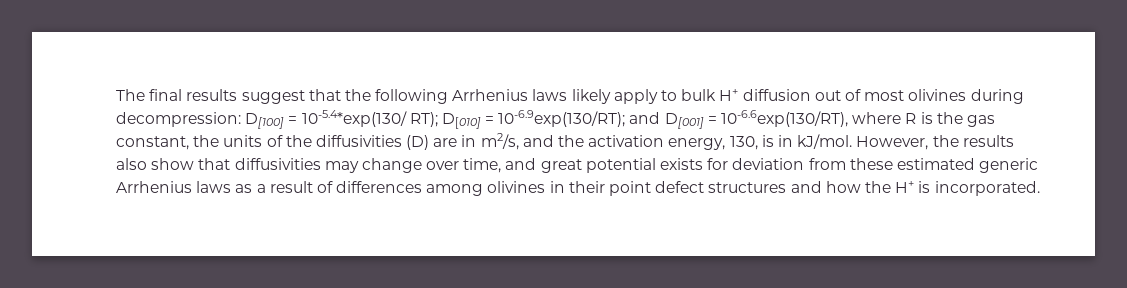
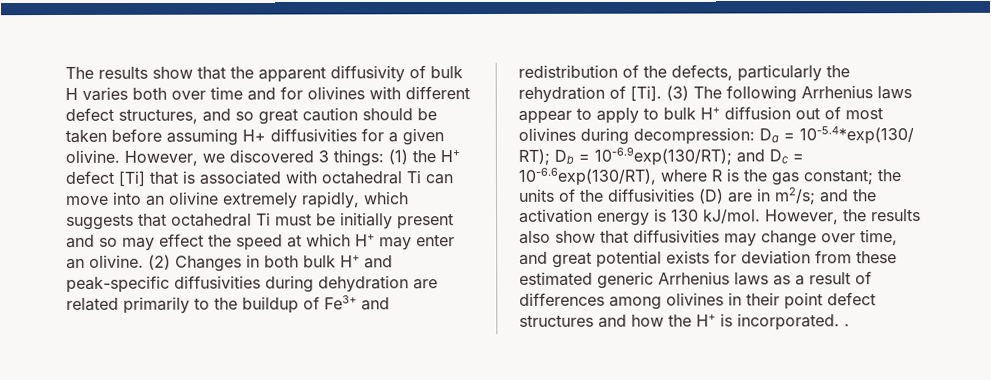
- The final results suggest that the following Arrhenius laws likely apply to bulk H+ diffusion out of most olivines during decompression: D[100] = 10-5.4*exp(130/ RT); D[010] = 10-6.9exp(130/RT); and D[001] = 10-6.6exp(130/RT), where R is the gas constant, the units of the diffusivities (D) are in m2/s, and the activation energy, 130, is in kJ/mol.
+ The results show that the apparent diffusivity of bulk H varies both over time and for olivines with different defect structures, and so great caution should be taken before assuming H+ diffusivities for a given olivine. However, we discovered 3 things: (1) the H+ defect [Ti] that is associated with octahedral Ti can move into an olivine extremely rapidly, which suggests that octahedral Ti must be initially present and so may effect the speed at which H+ may enter an olivine. (2) Changes in both bulk H+ and peak-specific diffusivities during dehydration are related primarily to the buildup of Fe3+ and redistribution of the defects, particularly the rehydration of [Ti]. (3) The following Arrhenius laws appear to apply to bulk H+ diffusion out of most olivines during decompression: Da = 10-5.4*exp(130/ RT); Db = 10-6.9exp(130/RT); and Dc = 10-6.6exp(130/RT), where R is the gas constant; the units of the diffusivities (D) are in m2/s; and the activation energy is 130 kJ/mol.
- However, the results also show that diffusivities may change over time, and great potential exists for deviation from these estimated generic Arrhenius laws as a result of differences among olivines in their point defect structures and how the H+ is incorporated.
+ However, the results also show that diffusivities may change over time, and great potential exists for deviation from these estimated generic Arrhenius laws as a result of differences among olivines in their point defect structures and how the H+ is incorporated. .

